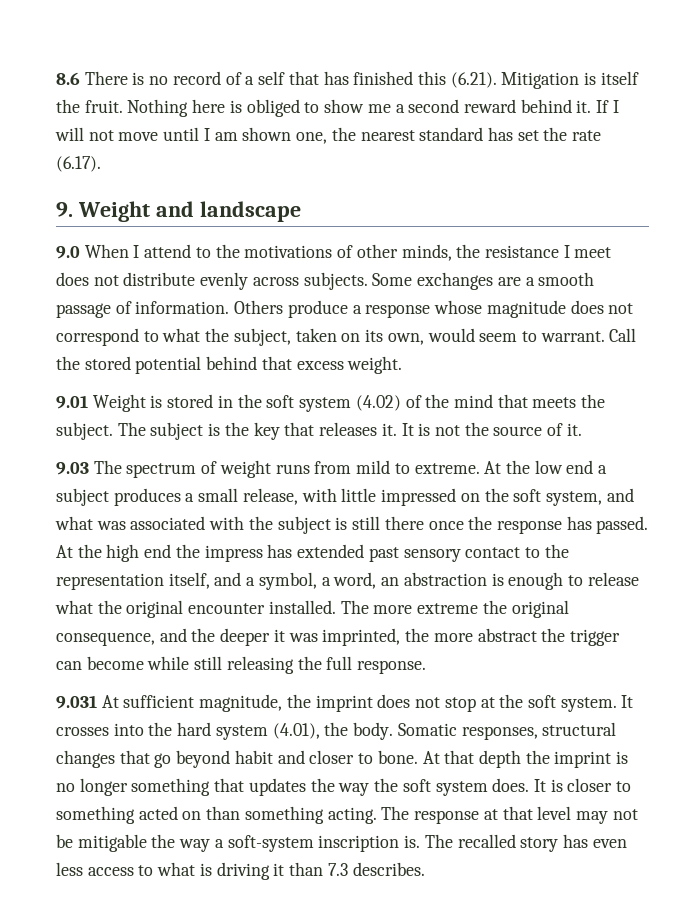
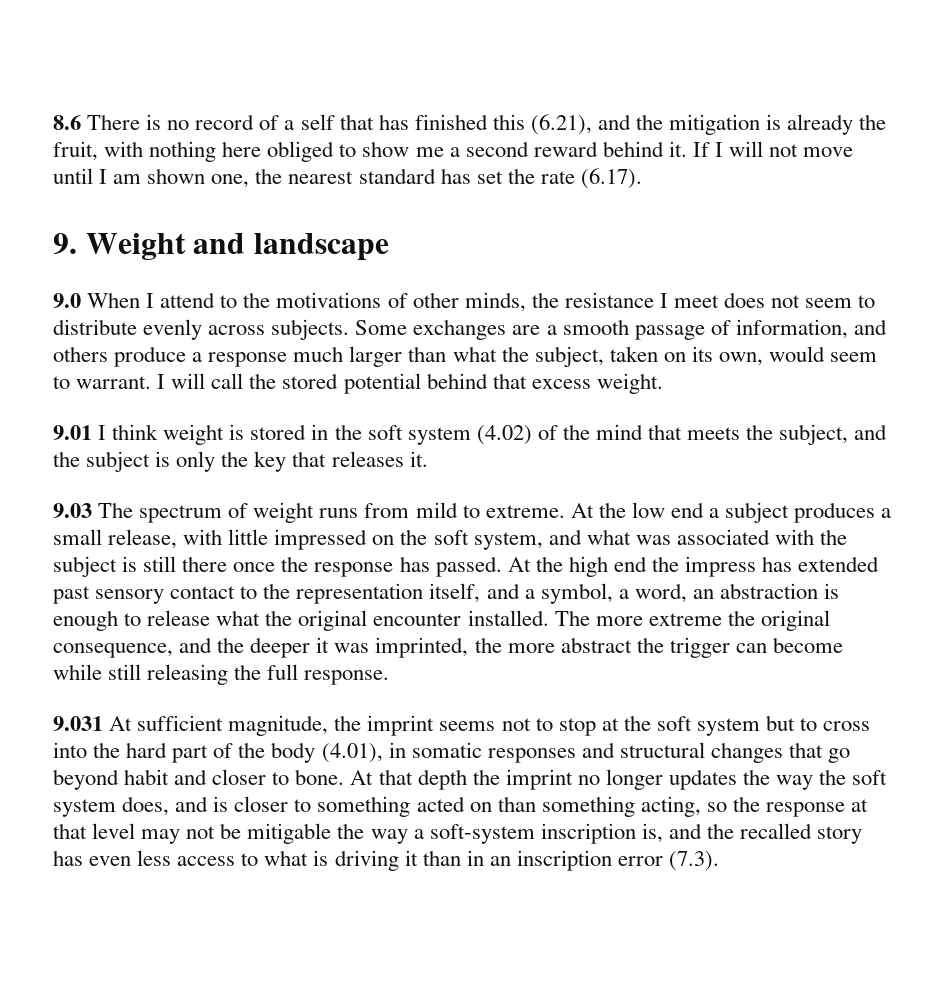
- 8.6 There is no record of a self that has finished this (6.21). Mitigation is itself the fruit. Nothing here is obliged to show me a second reward behind it.
+ 8.6 There is no record of a self that has finished this (6.21), and the mitigation is already the fruit, with nothing here obliged to show me a second reward behind it.
- 9.0 When I attend to the motivations of other minds, the resistance I meet does not distribute evenly across subjects.
+ 9.0 When I attend to the motivations of other minds, the resistance I meet does not seem to distribute evenly across subjects.
- Some exchanges are a smooth passage of information. Others produce a response whose magnitude does not correspond to what the subject, taken on its own, would seem to warrant.
+ Some exchanges are a smooth passage of information, and others produce a response much larger than what the subject, taken on its own, would seem to warrant.
- Call the stored potential behind that excess weight.
+ I will call the stored potential behind that excess weight.
- 9.01 Weight is stored in the soft system (4.02) of the mind that meets the subject. The subject is the key that releases it. It is not the source of it.
+ 9.01 I think weight is stored in the soft system (4.02) of the mind that meets the subject, and the subject is only the key that releases it.
- 9.031 At sufficient magnitude, the imprint does not stop at the soft system. It crosses into the hard system (4.01), the body. Somatic responses, structural changes that go beyond habit and closer to bone.
+ 9.031 At sufficient magnitude, the imprint seems not to stop at the soft system but to cross into the hard part of the body (4.01), in somatic responses and structural changes that go beyond habit and closer to bone.
- At that depth the imprint is no longer something that updates the way the soft system does. It is closer to something acted on than something acting. The response at that level may not be mitigable the way a soft-system inscription is. The recalled story has even less access to what is driving it than 7.3 describes.
+ At that depth the imprint no longer updates the way the soft system does, and is closer to something acted on than something acting, so the response at that level may not be mitigable the way a soft-system inscription is, and the recalled story has even less access to what is driving it than in an inscription error (7.3).

